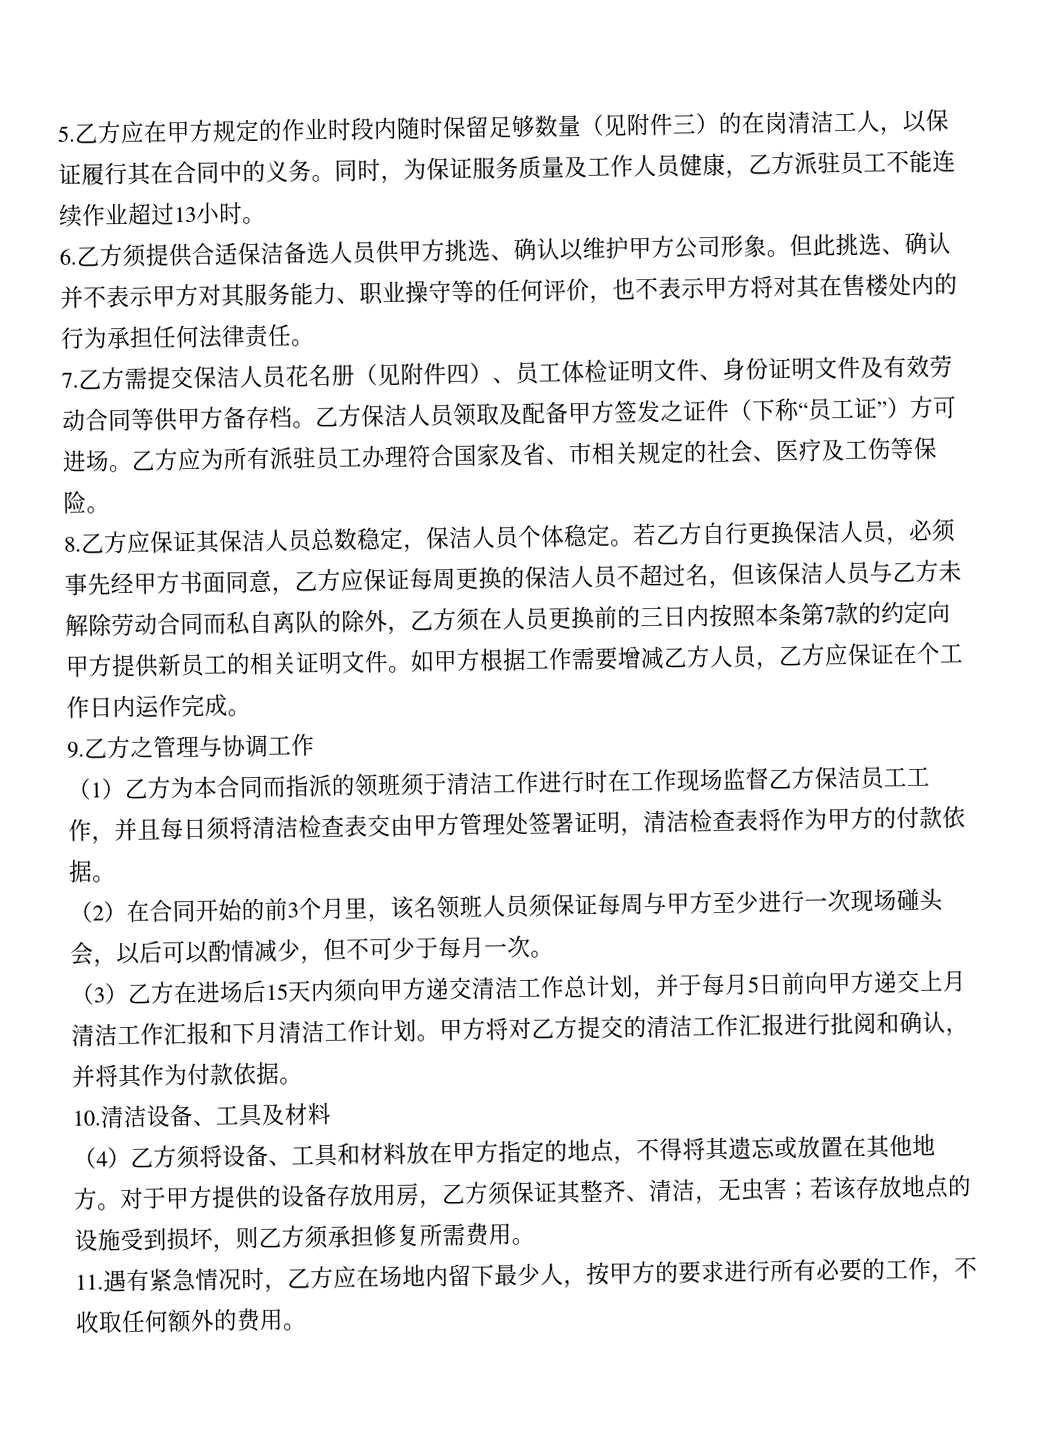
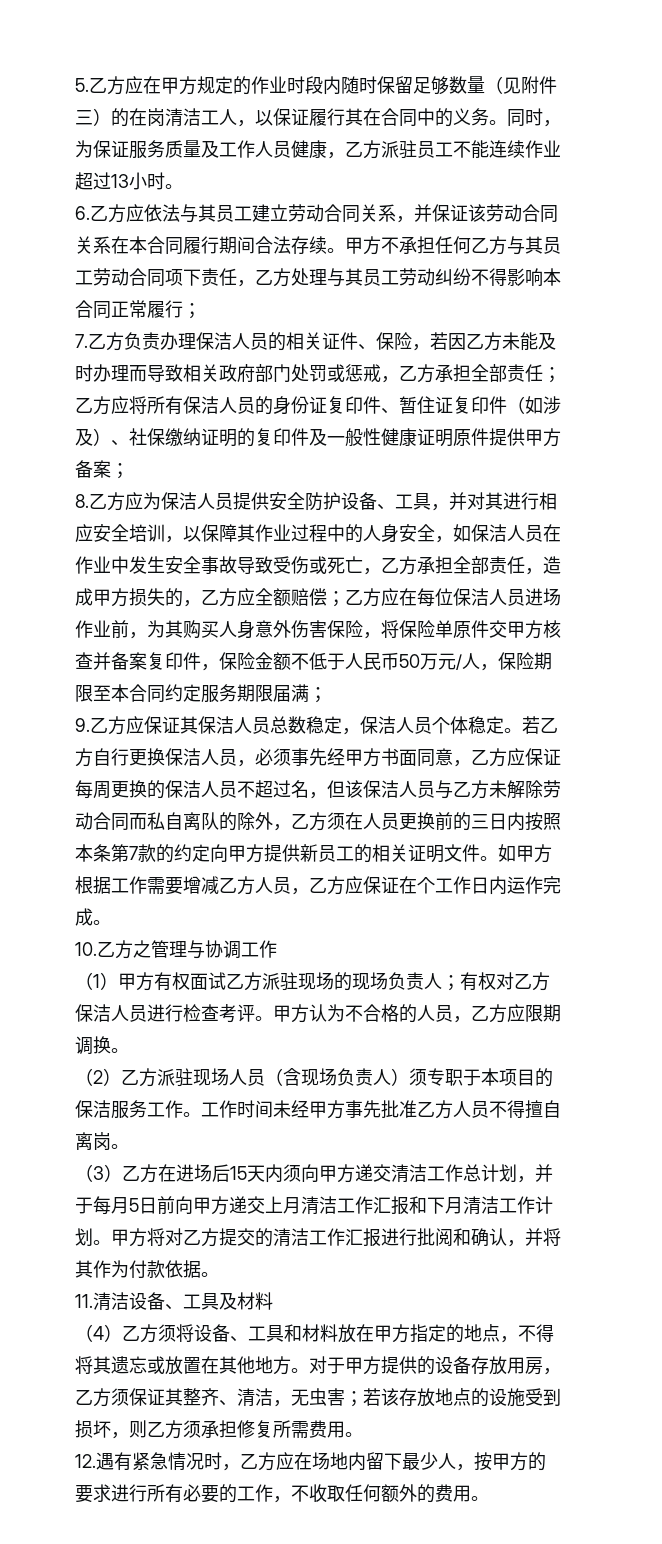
- 6.乙方须提供合适保洁备选人员供甲方挑选、确认以维护甲方公司形象。但此挑选、确认并不表示甲方对其服务能力、职业操守等的任何评价，也不表示甲方将对其在售楼处内的行为承担任何法律责任。
- 7.乙方需提交保洁人员花名册（见附件四）、员工体检证明文件、身份证明文件及有效劳动合同等供甲方备存档。乙方保洁人员领取及配备甲方签发之证件（下称“员工证”）方可进场。乙方应为所有派驻员工办理符合国家及省、市相关规定的社会、医疗及工伤等保险。
- 8.乙方应保证其保洁人员总数稳定，保洁人员个体稳定。
+ 6.乙方应依法与其员工建立劳动合同关系，并保证该劳动合同关系在本合同履行期间合法存续。甲方不承担任何乙方与其员工劳动合同项下责任，乙方处理与其员工劳动纠纷不得影响本合同正常履行；
+ 7.乙方负责办理保洁人员的相关证件、保险，若因乙方未能及时办理而导致相关政府部门处罚或惩戒，乙方承担全部责任；乙方应将所有保洁人员的身份证复印件、暂住证复印件（如涉及）、社保缴纳证明的复印件及一般性健康证明原件提供甲方备案；
+ 8.乙方应为保洁人员提供安全防护设备、工具，并对其进行相应安全培训，以保障其作业过程中的人身安全，如保洁人员在作业中发生安全事故导致受伤或死亡，乙方承担全部责任，造成甲方损失的，乙方应全额赔偿；乙方应在每位保洁人员进场作业前，为其购买人身意外伤害保险，将保险单原件交甲方核查并备案复印件，保险金额不低于人民币50万元/人，保险期限至本合同约定服务期限届满；
+ 9.乙方应保证其保洁人员总数稳定，保洁人员个体稳定。
- 9.乙方之管理与协调工作
+ 10.乙方之管理与协调工作
- （1）乙方为本合同而指派的领班须于清洁工作进行时在工作现场监督乙方保洁员工工作，并且每日须将清洁检查表交由甲方管理处签署证明，清洁检查表将作为甲方的付款依据。
- （2）在合同开始的前3个月里，该名领班人员须保证每周与甲方至少进行一次现场碰头会，以后可以酌情减少，但不可少于每月一次。
+ （1）甲方有权面试乙方派驻现场的现场负责人；有权对乙方保洁人员进行检查考评。甲方认为不合格的人员，乙方应限期调换。
+ （2）乙方派驻现场人员（含现场负责人）须专职于本项目的保洁服务工作。工作时间未经甲方事先批准乙方人员不得擅自离岗。
- 10.清洁设备、工具及材料
+ 11.清洁设备、工具及材料
- 11.遇有紧急情况时，乙方应在场地内留下最少人，按甲方的要求进行所有必要的工作，不收取任何额外的费用。
+ 12.遇有紧急情况时，乙方应在场地内留下最少人，按甲方的要求进行所有必要的工作，不收取任何额外的费用。

